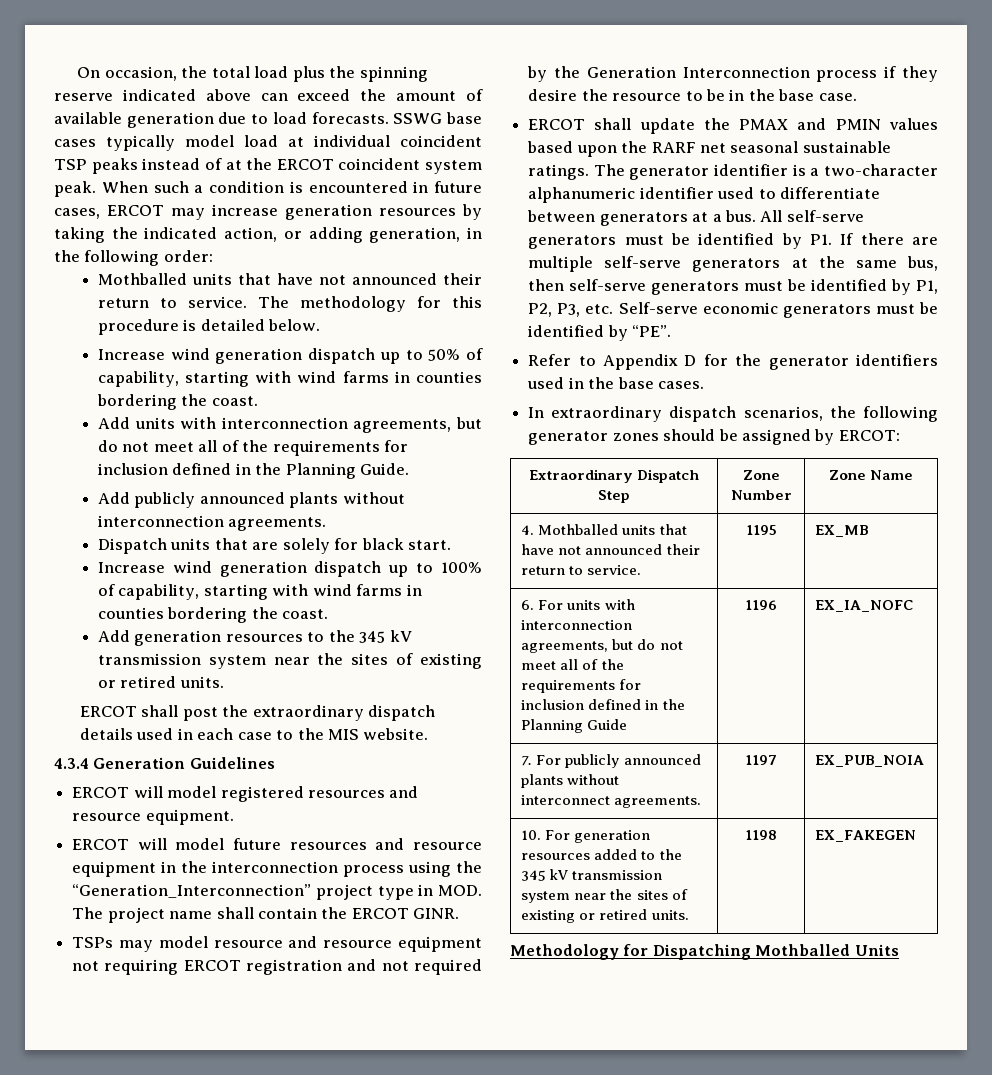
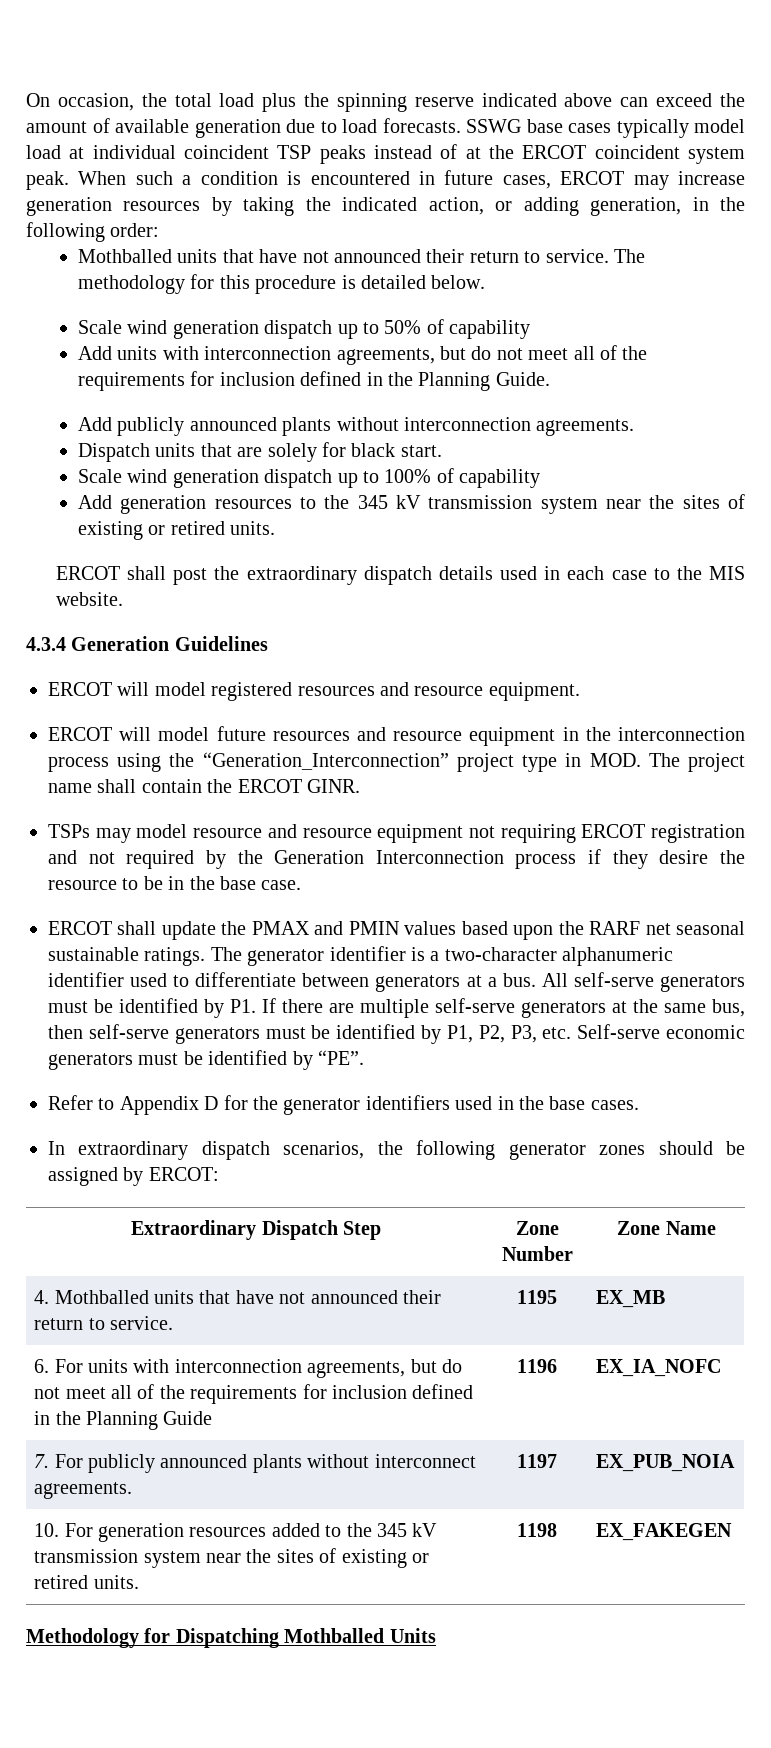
- Increase wind generation dispatch up to 50% of capability, starting with wind farms in counties bordering the coast.
+ Scale wind generation dispatch up to 50% of capability
- Increase wind generation dispatch up to 100% of capability, starting with wind farms in counties bordering the coast.
+ Scale wind generation dispatch up to 100% of capability

